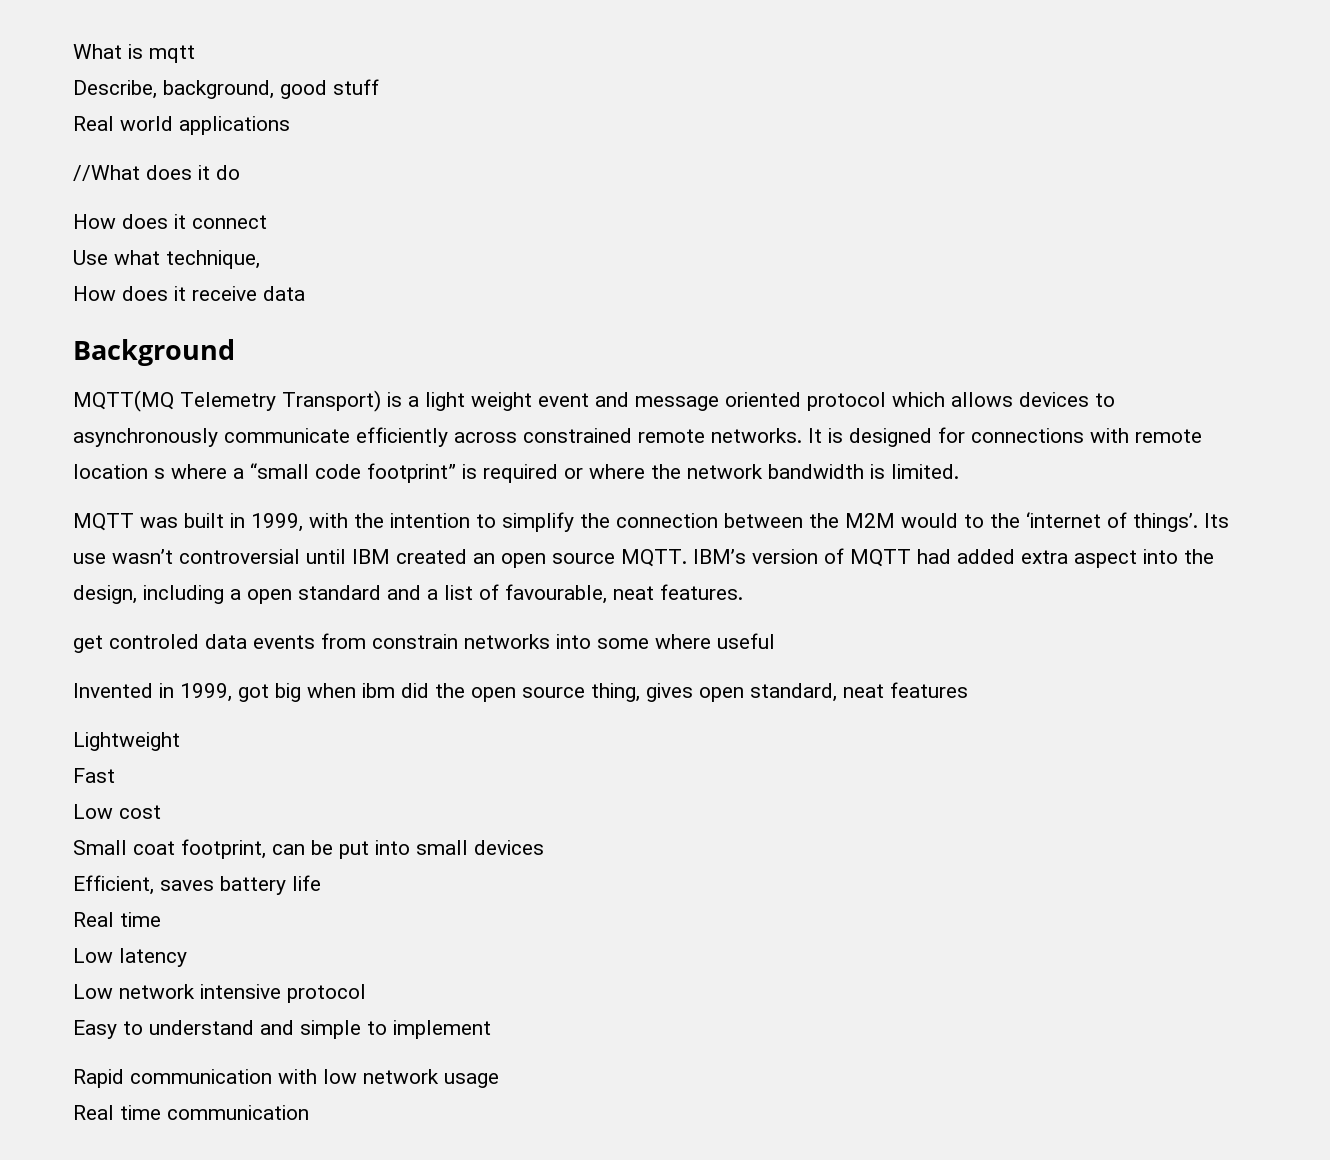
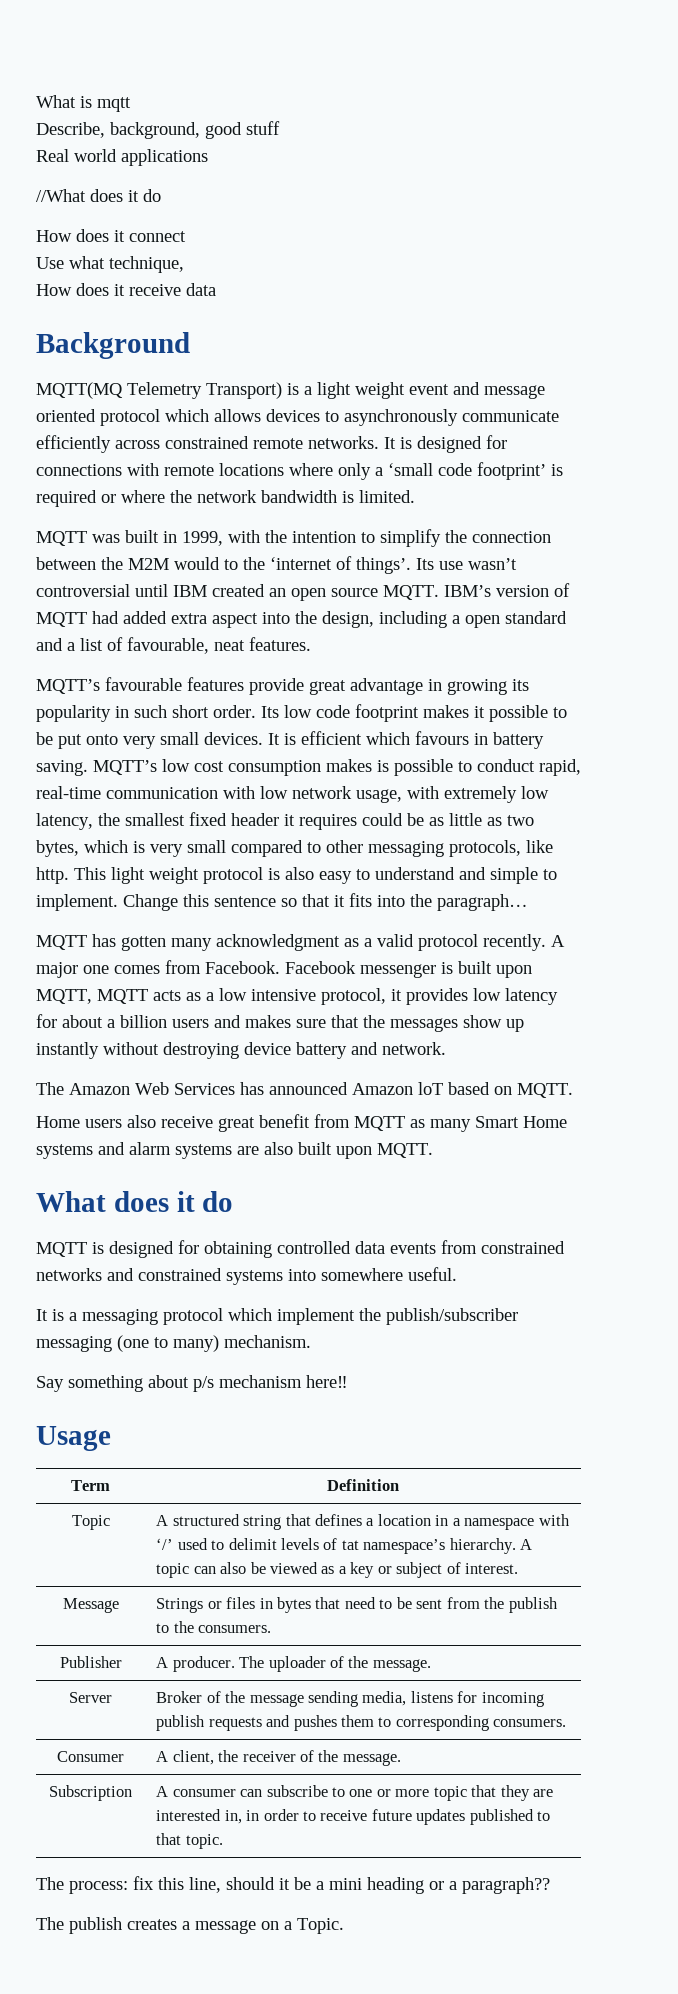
- It is designed for connections with remote location s where a “small code footprint” is required or where the network bandwidth is limited.
+ It is designed for connections with remote locations where only a ‘small code footprint’ is required or where the network bandwidth is limited.
- get controled data events from constrain networks into some where useful
- Invented in 1999, got big when ibm did the open source thing, gives open standard, neat features
- Lightweight
- Fast
- Low cost
- Small coat footprint, can be put into small devices
- Efficient, saves battery life
- Real time
- Low latency
- Low network intensive protocol
- Easy to understand and simple to implement
- Rapid communication with low network usage
- Real time communication
+ MQTT’s favourable features provide great advantage in growing its popularity in such short order. Its low code footprint makes it possible to be put onto very small devices. It is efficient which favours in battery saving. MQTT’s low cost consumption makes is possible to conduct rapid, real-time communication with low network usage, with extremely low latency, the smallest fixed header it requires could be as little as two bytes, which is very small compared to other messaging protocols, like http. This light weight protocol is also easy to understand and simple to implement. Change this sentence so that it fits into the paragraph…
+ MQTT has gotten many acknowledgment as a valid protocol recently. A major one comes from Facebook. Facebook messenger is built upon MQTT, MQTT acts as a low intensive protocol, it provides low latency for about a billion users and makes sure that the messages show up instantly without destroying device battery and network.
+ The Amazon Web Services has announced Amazon loT based on MQTT.
+ Home users also receive great benefit from MQTT as many Smart Home systems and alarm systems are also built upon MQTT.
+ What does it do
+ MQTT is designed for obtaining controlled data events from constrained networks and constrained systems into somewhere useful.
+ It is a messaging protocol which implement the publish/subscriber messaging (one to many) mechanism.
+ Say something about p/s mechanism here‼
+ Usage
+ Term | Definition
+ Topic | A structured string that defines a location in a namespace with ‘/’ used to delimit levels of tat namespace’s hierarchy. A topic can also be viewed as a key or subject of interest.
+ Message | Strings or files in bytes that need to be sent from the publish to the consumers.
+ Publisher | A producer. The uploader of the message.
+ Server | Broker of the message sending media, listens for incoming publish requests and pushes them to corresponding consumers.
+ Consumer | A client, the receiver of the message.
+ Subscription | A consumer can subscribe to one or more topic that they are interested in, in order to receive future updates published to that topic.
+ The process: fix this line, should it be a mini heading or a paragraph??
+ The publish creates a message on a Topic.

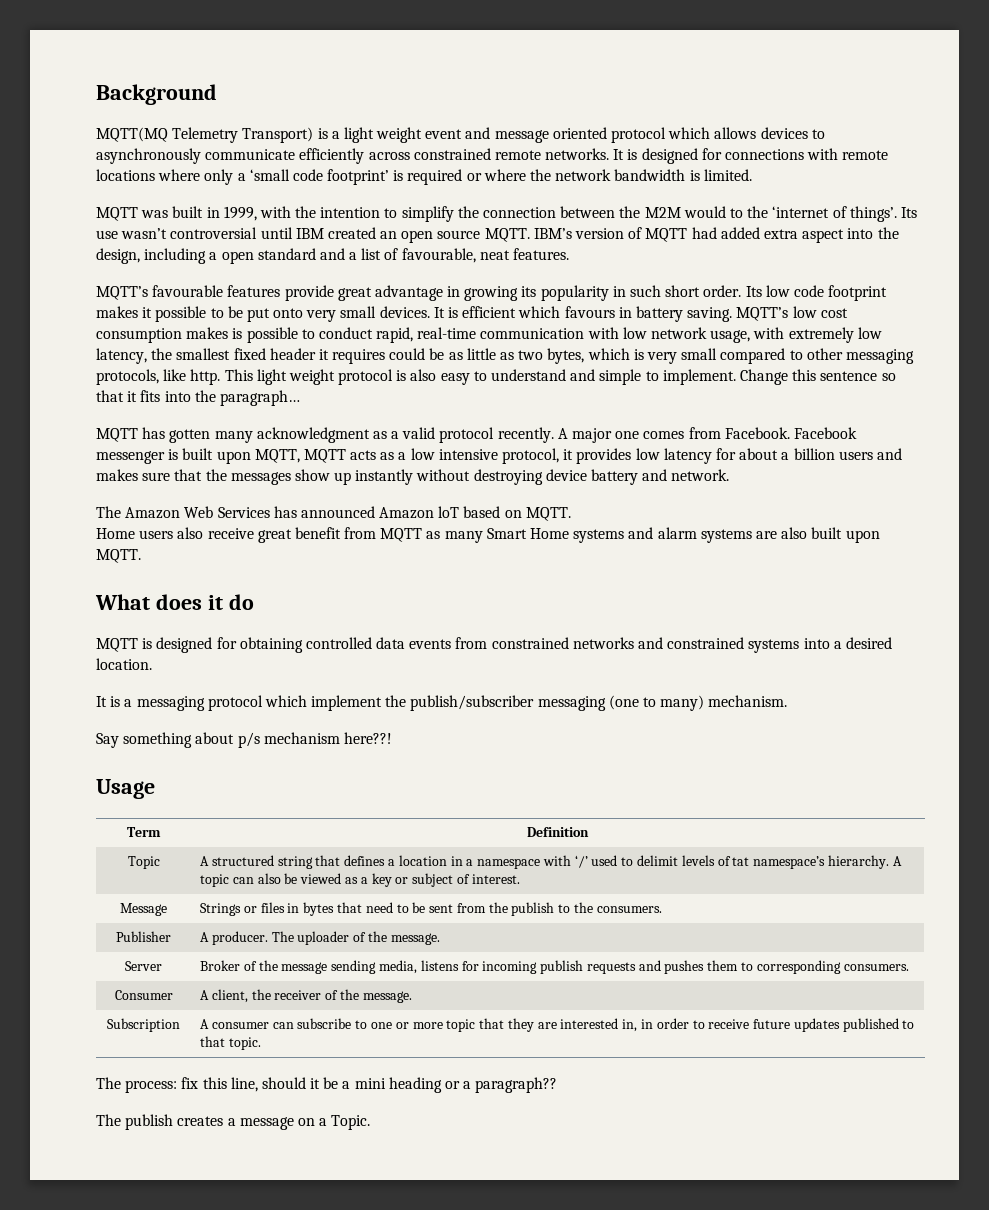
- What is mqtt
- Describe, background, good stuff
- Real world applications
- //What does it do
- How does it connect
- Use what technique,
- How does it receive data
- MQTT is designed for obtaining controlled data events from constrained networks and constrained systems into somewhere useful.
+ MQTT is designed for obtaining controlled data events from constrained networks and constrained systems into a desired location.
- Say something about p/s mechanism here‼
+ Say something about p/s mechanism here??!

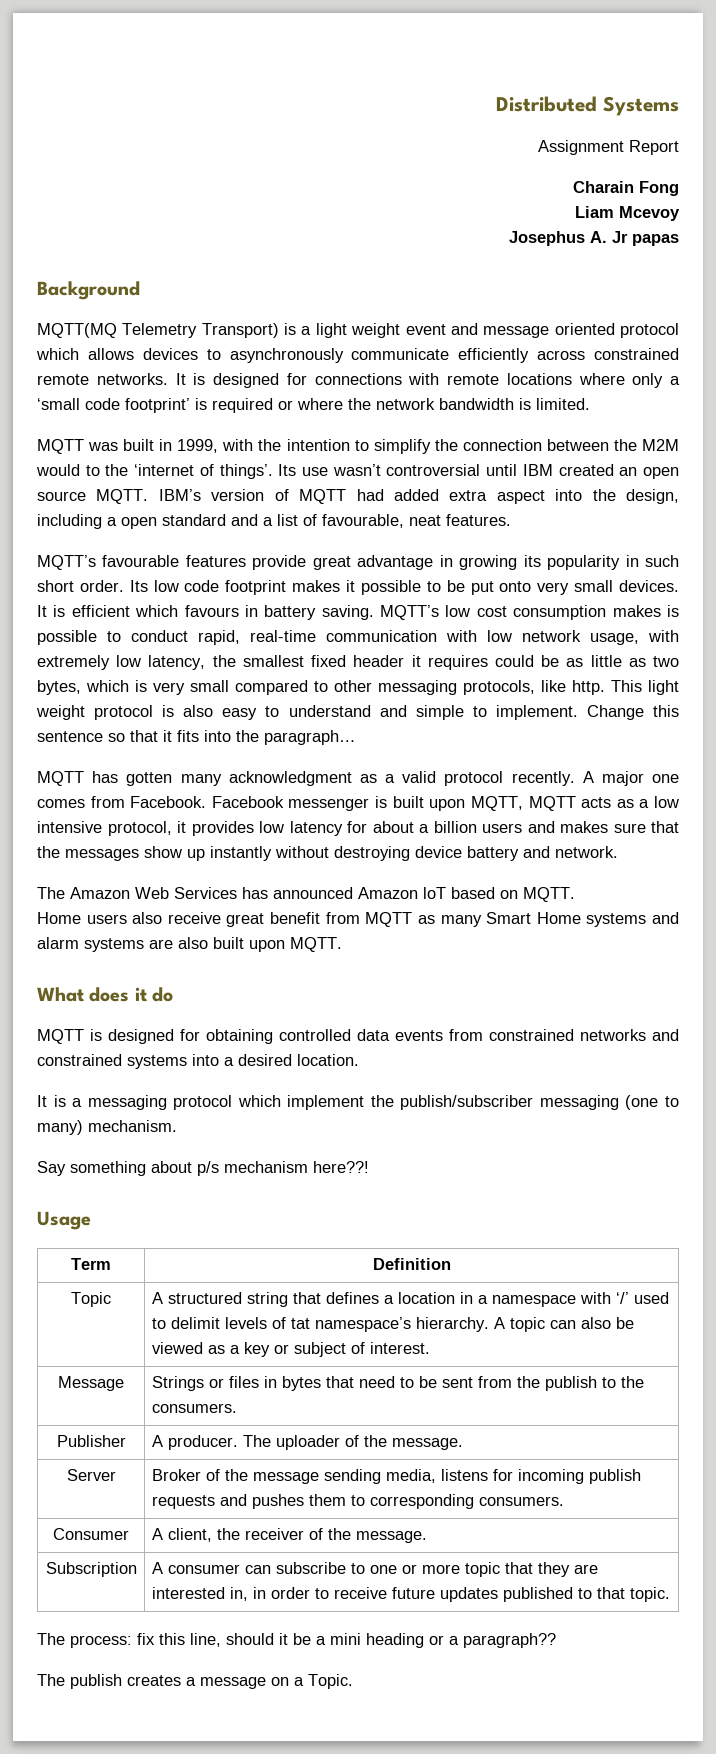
+ Distributed Systems
+ Assignment Report
+ Charain Fong
+ Liam Mcevoy
+ Josephus A. Jr papas

